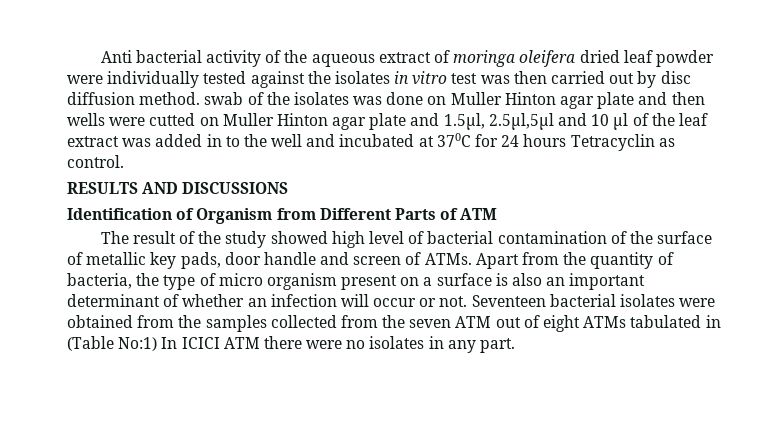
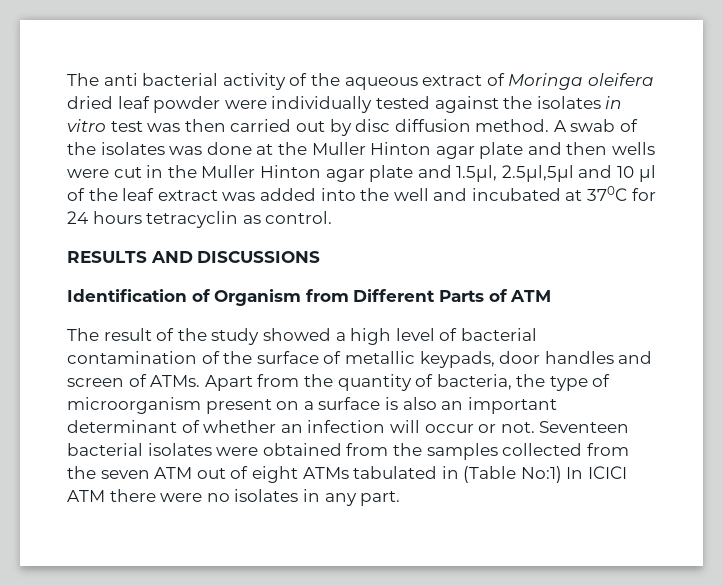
- Anti bacterial activity of the aqueous extract of moringa oleifera dried leaf powder were individually tested against the isolates in vitro test was then carried out by disc diffusion method. swab of the isolates was done on Muller Hinton agar plate and then wells were cutted on Muller Hinton agar plate and 1.5µl, 2.5µl,5µl and 10 µl of the leaf extract was added in to the well and incubated at 370C for 24 hours Tetracyclin as control.
+ The anti bacterial activity of the aqueous extract of Moringa oleifera dried leaf powder were individually tested against the isolates in vitro test was then carried out by disc diffusion method. A swab of the isolates was done at the Muller Hinton agar plate and then wells were cut in the Muller Hinton agar plate and 1.5µl, 2.5µl,5µl and 10 µl of the leaf extract was added into the well and incubated at 370C for 24 hours tetracyclin as control.
- The result of the study showed high level of bacterial contamination of the surface of metallic key pads, door handle and screen of ATMs.
+ The result of the study showed a high level of bacterial contamination of the surface of metallic keypads, door handles and screen of ATMs.
- Apart from the quantity of bacteria, the type of micro organism present on a surface is also an important determinant of whether an infection will occur or not.
+ Apart from the quantity of bacteria, the type of microorganism present on a surface is also an important determinant of whether an infection will occur or not.

